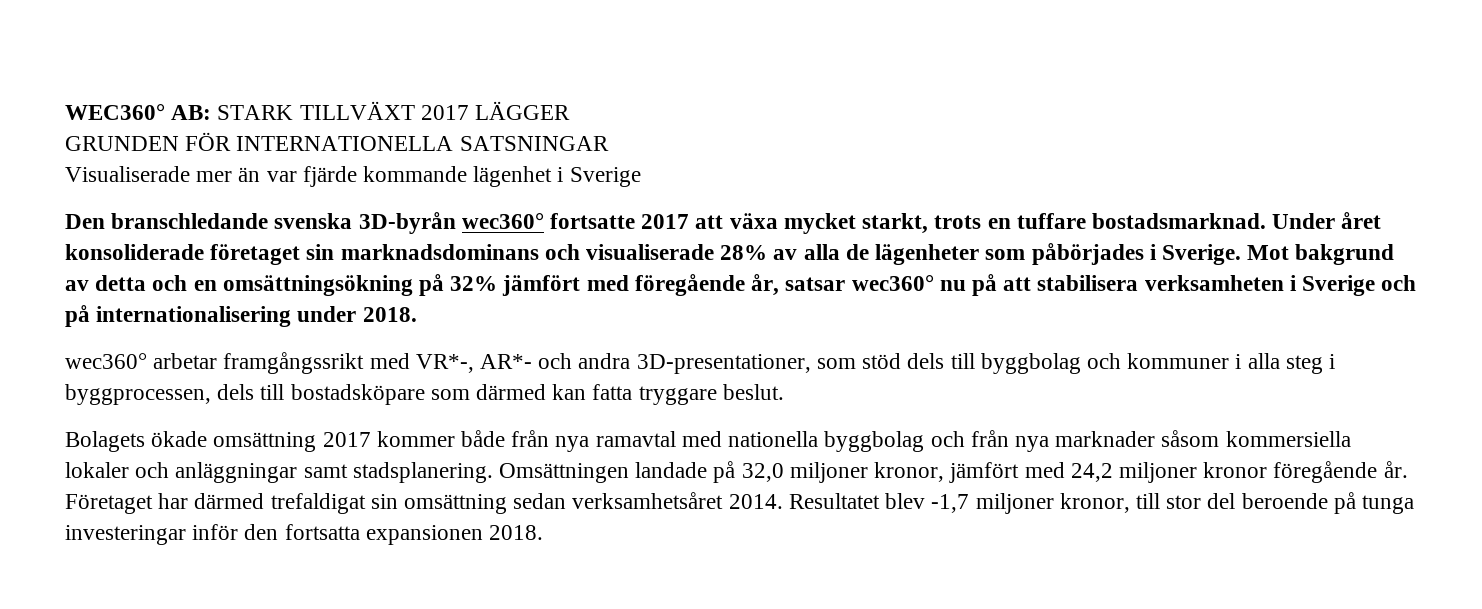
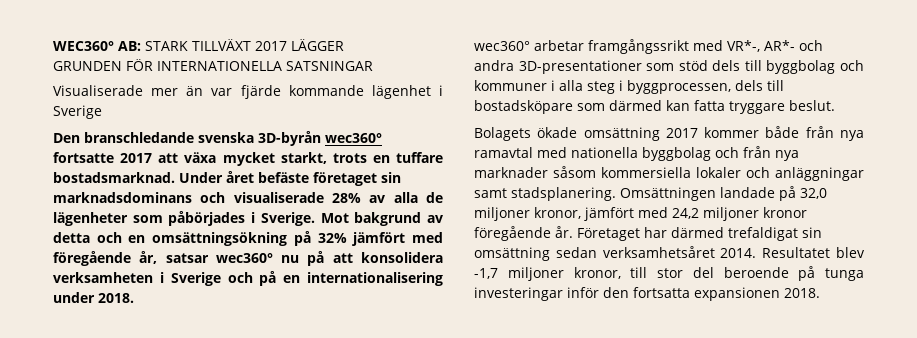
- Under året konsoliderade företaget sin marknadsdominans och visualiserade 28% av alla de lägenheter som påbörjades i Sverige.
+ Under året befäste företaget sin marknadsdominans och visualiserade 28% av alla de lägenheter som påbörjades i Sverige.
- Mot bakgrund av detta och en omsättningsökning på 32% jämfört med föregående år, satsar wec360° nu på att stabilisera verksamheten i Sverige och på internationalisering under 2018.
+ Mot bakgrund av detta och en omsättningsökning på 32% jämfört med föregående år, satsar wec360° nu på att konsolidera verksamheten i Sverige och på en internationalisering under 2018.
- wec360° arbetar framgångssrikt med VR*-, AR*- och andra 3D-presentationer, som stöd dels till byggbolag och kommuner i alla steg i byggprocessen, dels till bostadsköpare som därmed kan fatta tryggare beslut.
+ wec360° arbetar framgångssrikt med VR*-, AR*- och andra 3D-presentationer som stöd dels till byggbolag och kommuner i alla steg i byggprocessen, dels till bostadsköpare som därmed kan fatta tryggare beslut.

